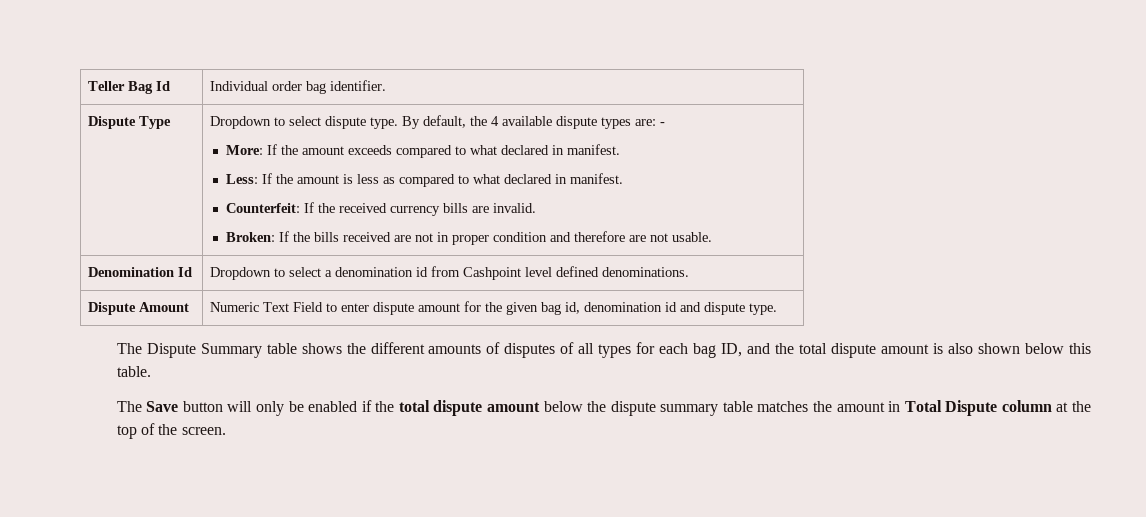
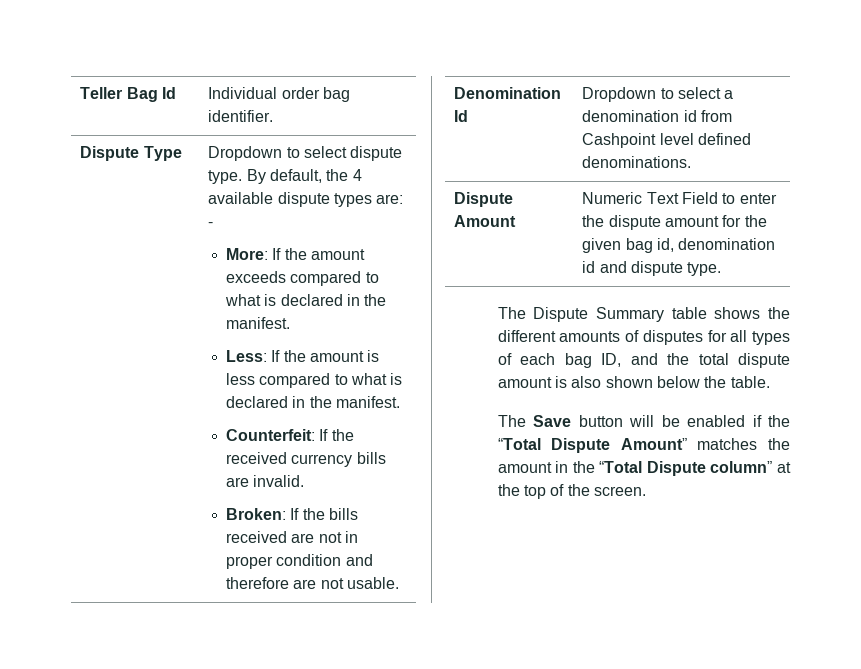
- More: If the amount exceeds compared to what declared in manifest.
+ More: If the amount exceeds compared to what is declared in the manifest.
- Less: If the amount is less as compared to what declared in manifest.
+ Less: If the amount is less compared to what is declared in the manifest.
- Dispute Amount | Numeric Text Field to enter dispute amount for the given bag id, denomination id and dispute type.
+ Dispute Amount | Numeric Text Field to enter the dispute amount for the given bag id, denomination id and dispute type.
- The Dispute Summary table shows the different amounts of disputes of all types for each bag ID, and the total dispute amount is also shown below this table.
+ The Dispute Summary table shows the different amounts of disputes for all types of each bag ID, and the total dispute amount is also shown below the table.
- The Save button will only be enabled if the total dispute amount below the dispute summary table matches the amount in Total Dispute column at the top of the screen.
+ The Save button will be enabled if the “Total Dispute Amount” matches the amount in the “Total Dispute column” at the top of the screen.

